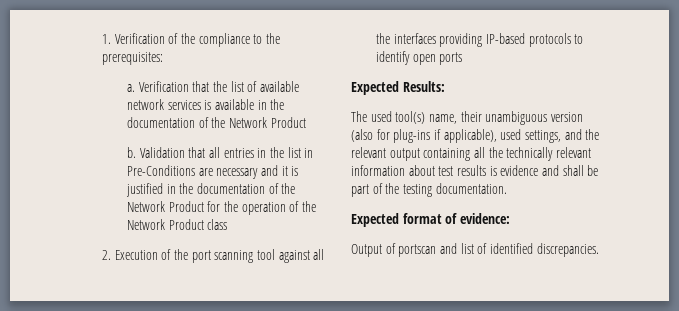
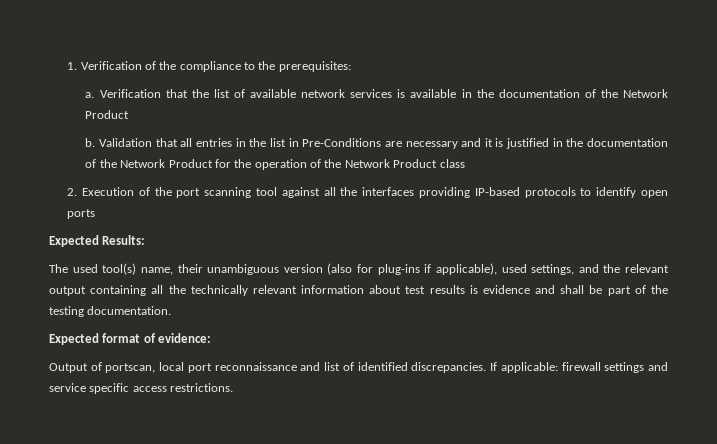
- Output of portscan and list of identified discrepancies.
+ Output of portscan, local port reconnaissance and list of identified discrepancies.
+ If applicable: firewall settings and service specific access restrictions.

